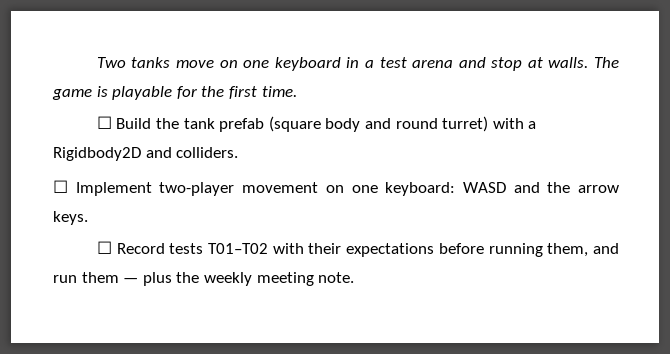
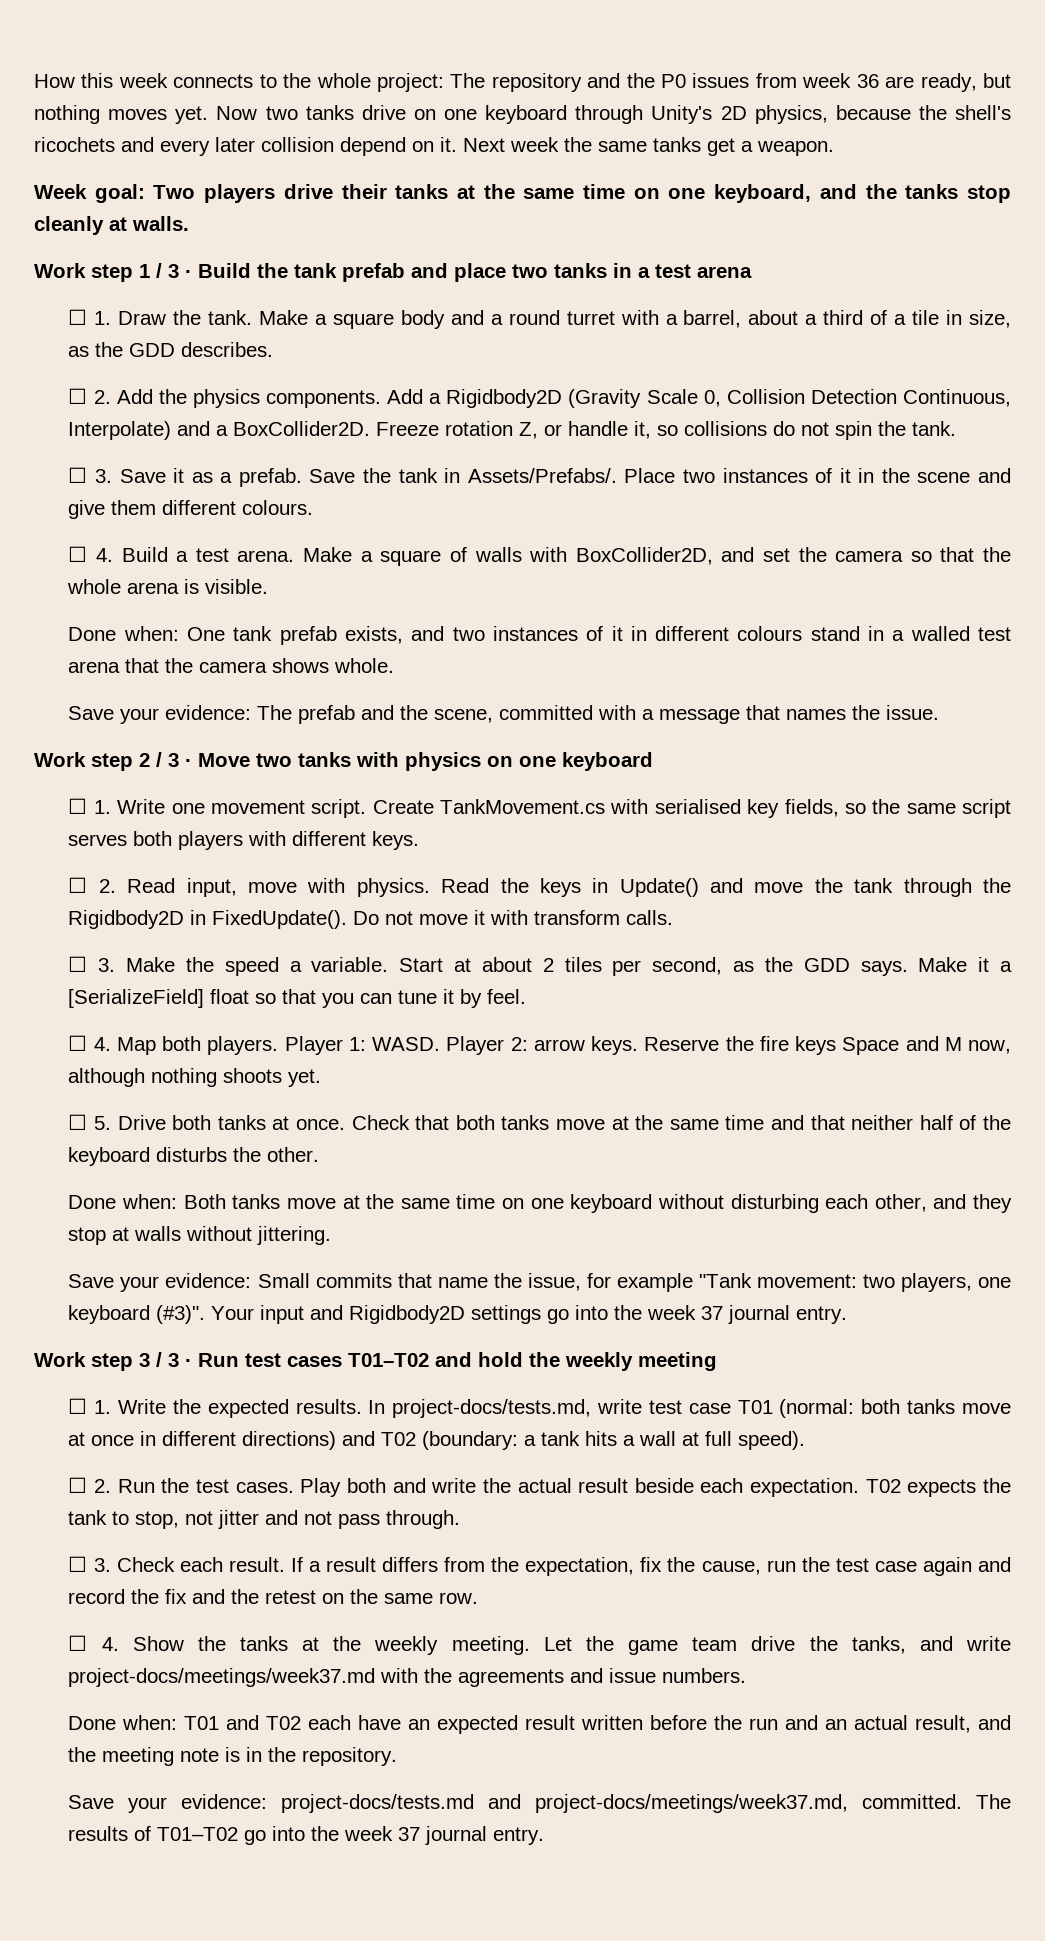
- Two tanks move on one keyboard in a test arena and stop at walls. The game is playable for the first time.
- ☐ Build the tank prefab (square body and round turret) with a Rigidbody2D and colliders.
- ☐ Implement two-player movement on one keyboard: WASD and the arrow keys.
- ☐ Record tests T01–T02 with their expectations before running them, and run them — plus the weekly meeting note.
+ How this week connects to the whole project: The repository and the P0 issues from week 36 are ready, but nothing moves yet. Now two tanks drive on one keyboard through Unity's 2D physics, because the shell's ricochets and every later collision depend on it. Next week the same tanks get a weapon.
+ Week goal: Two players drive their tanks at the same time on one keyboard, and the tanks stop cleanly at walls.
+ Work step 1 / 3 · Build the tank prefab and place two tanks in a test arena
+ ☐ 1. Draw the tank. Make a square body and a round turret with a barrel, about a third of a tile in size, as the GDD describes.
+ ☐ 2. Add the physics components. Add a Rigidbody2D (Gravity Scale 0, Collision Detection Continuous, Interpolate) and a BoxCollider2D. Freeze rotation Z, or handle it, so collisions do not spin the tank.
+ ☐ 3. Save it as a prefab. Save the tank in Assets/Prefabs/. Place two instances of it in the scene and give them different colours.
+ ☐ 4. Build a test arena. Make a square of walls with BoxCollider2D, and set the camera so that the whole arena is visible.
+ Done when: One tank prefab exists, and two instances of it in different colours stand in a walled test arena that the camera shows whole.
+ Save your evidence: The prefab and the scene, committed with a message that names the issue.
+ Work step 2 / 3 · Move two tanks with physics on one keyboard
+ ☐ 1. Write one movement script. Create TankMovement.cs with serialised key fields, so the same script serves both players with different keys.
+ ☐ 2. Read input, move with physics. Read the keys in Update() and move the tank through the Rigidbody2D in FixedUpdate(). Do not move it with transform calls.
+ ☐ 3. Make the speed a variable. Start at about 2 tiles per second, as the GDD says. Make it a [SerializeField] float so that you can tune it by feel.
+ ☐ 4. Map both players. Player 1: WASD. Player 2: arrow keys. Reserve the fire keys Space and M now, although nothing shoots yet.
+ ☐ 5. Drive both tanks at once. Check that both tanks move at the same time and that neither half of the keyboard disturbs the other.
+ Done when: Both tanks move at the same time on one keyboard without disturbing each other, and they stop at walls without jittering.
+ Save your evidence: Small commits that name the issue, for example "Tank movement: two players, one keyboard (#3)". Your input and Rigidbody2D settings go into the week 37 journal entry.
+ Work step 3 / 3 · Run test cases T01–T02 and hold the weekly meeting
+ ☐ 1. Write the expected results. In project-docs/tests.md, write test case T01 (normal: both tanks move at once in different directions) and T02 (boundary: a tank hits a wall at full speed).
+ ☐ 2. Run the test cases. Play both and write the actual result beside each expectation. T02 expects the tank to stop, not jitter and not pass through.
+ ☐ 3. Check each result. If a result differs from the expectation, fix the cause, run the test case again and record the fix and the retest on the same row.
+ ☐ 4. Show the tanks at the weekly meeting. Let the game team drive the tanks, and write project-docs/meetings/week37.md with the agreements and issue numbers.
+ Done when: T01 and T02 each have an expected result written before the run and an actual result, and the meeting note is in the repository.
+ Save your evidence: project-docs/tests.md and project-docs/meetings/week37.md, committed. The results of T01–T02 go into the week 37 journal entry.

